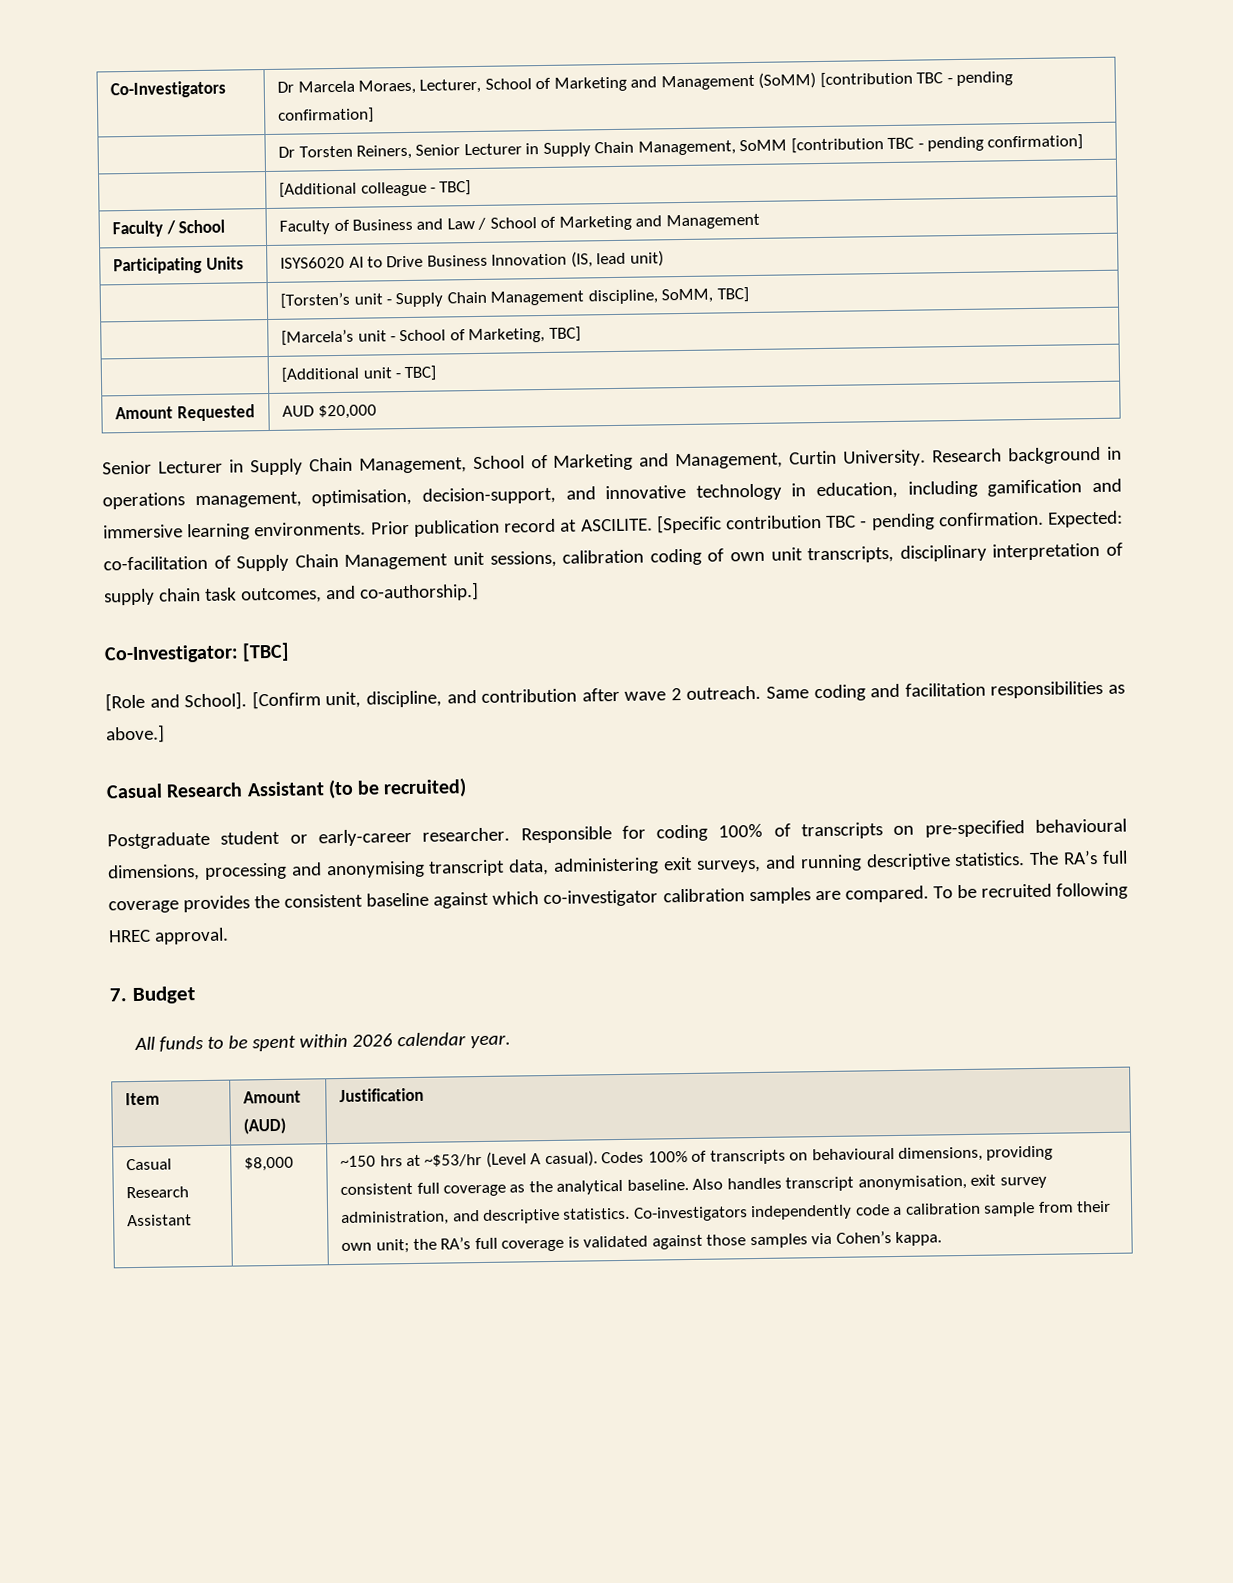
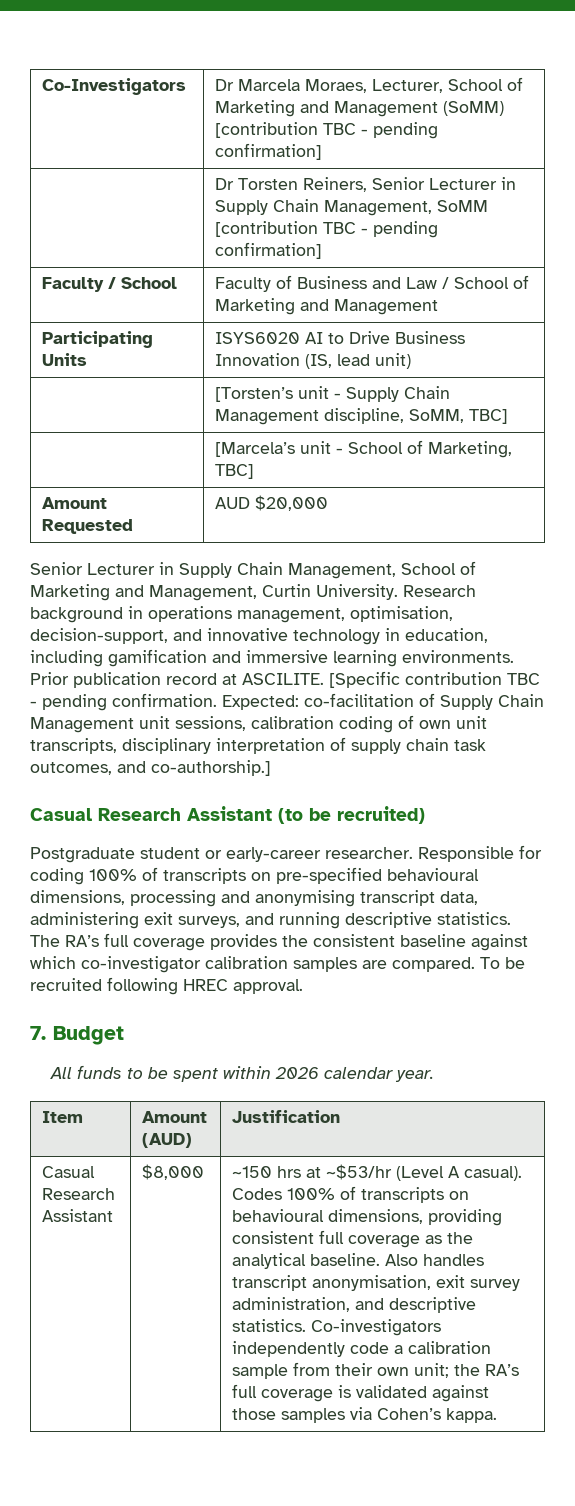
- | [Additional colleague - TBC]
- | [Additional unit - TBC]
- Co-Investigator: [TBC]
- [Role and School]. [Confirm unit, discipline, and contribution after wave 2 outreach. Same coding and facilitation responsibilities as above.]

